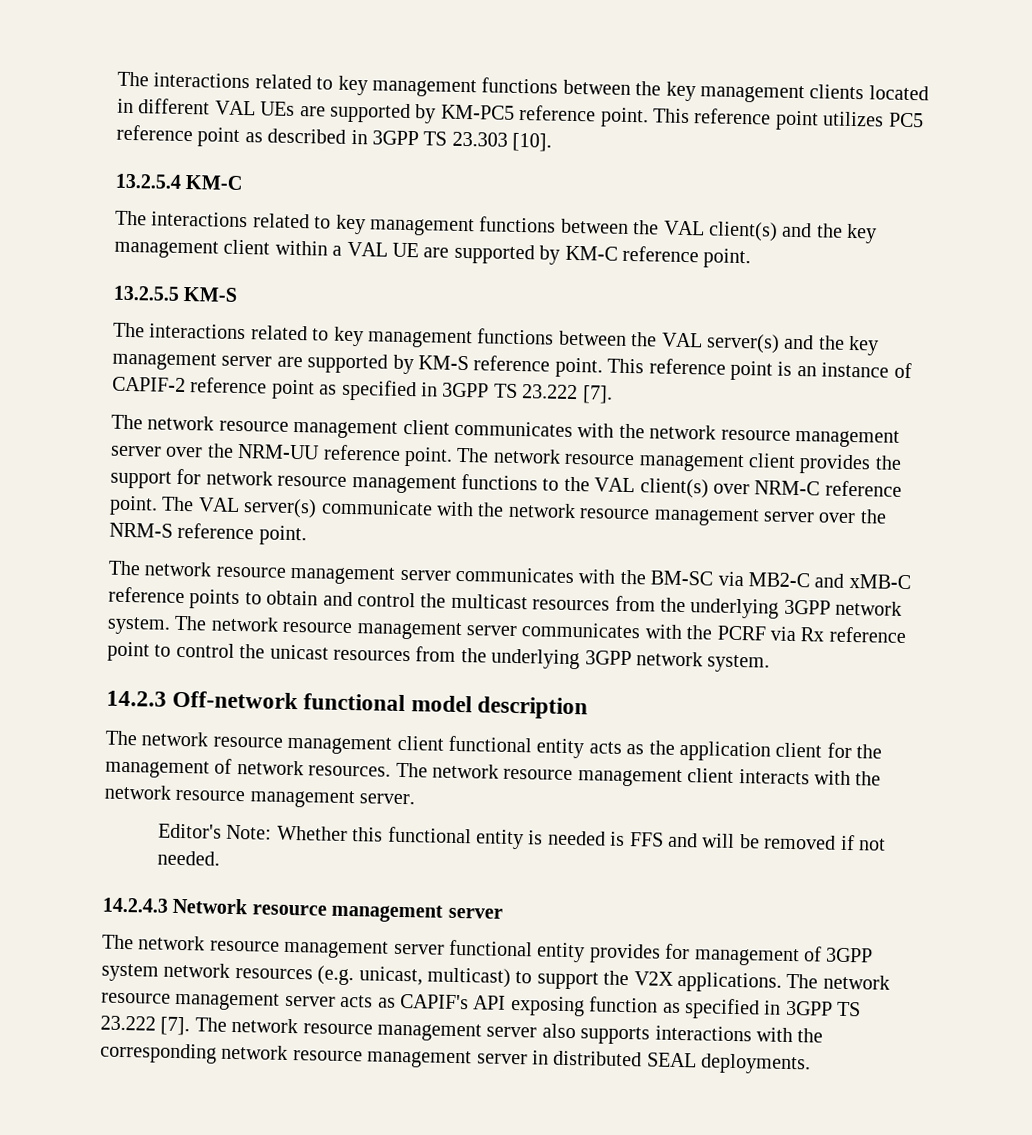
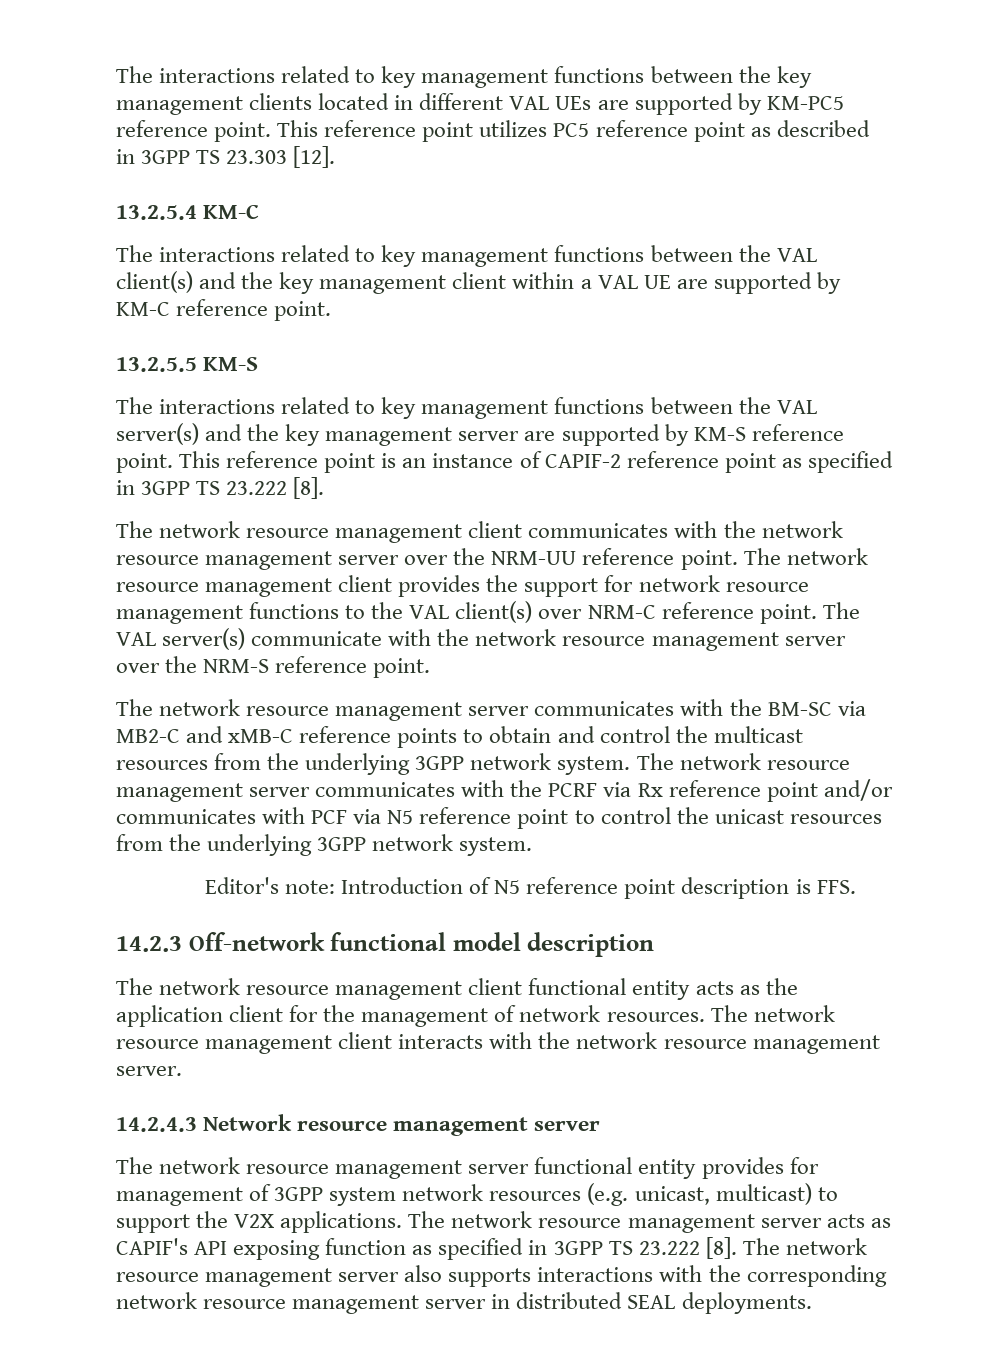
- This reference point utilizes PC5 reference point as described in 3GPP TS 23.303 [10].
+ This reference point utilizes PC5 reference point as described in 3GPP TS 23.303 [12].
- This reference point is an instance of CAPIF-2 reference point as specified in 3GPP TS 23.222 [7].
+ This reference point is an instance of CAPIF-2 reference point as specified in 3GPP TS 23.222 [8].
- The network resource management server communicates with the PCRF via Rx reference point to control the unicast resources from the underlying 3GPP network system.
+ The network resource management server communicates with the PCRF via Rx reference point and/or communicates with PCF via N5 reference point to control the unicast resources from the underlying 3GPP network system.
+ Editor's note: Introduction of N5 reference point description is FFS.
- Editor's Note: Whether this functional entity is needed is FFS and will be removed if not needed.
- The network resource management server acts as CAPIF's API exposing function as specified in 3GPP TS 23.222 [7].
+ The network resource management server acts as CAPIF's API exposing function as specified in 3GPP TS 23.222 [8].

